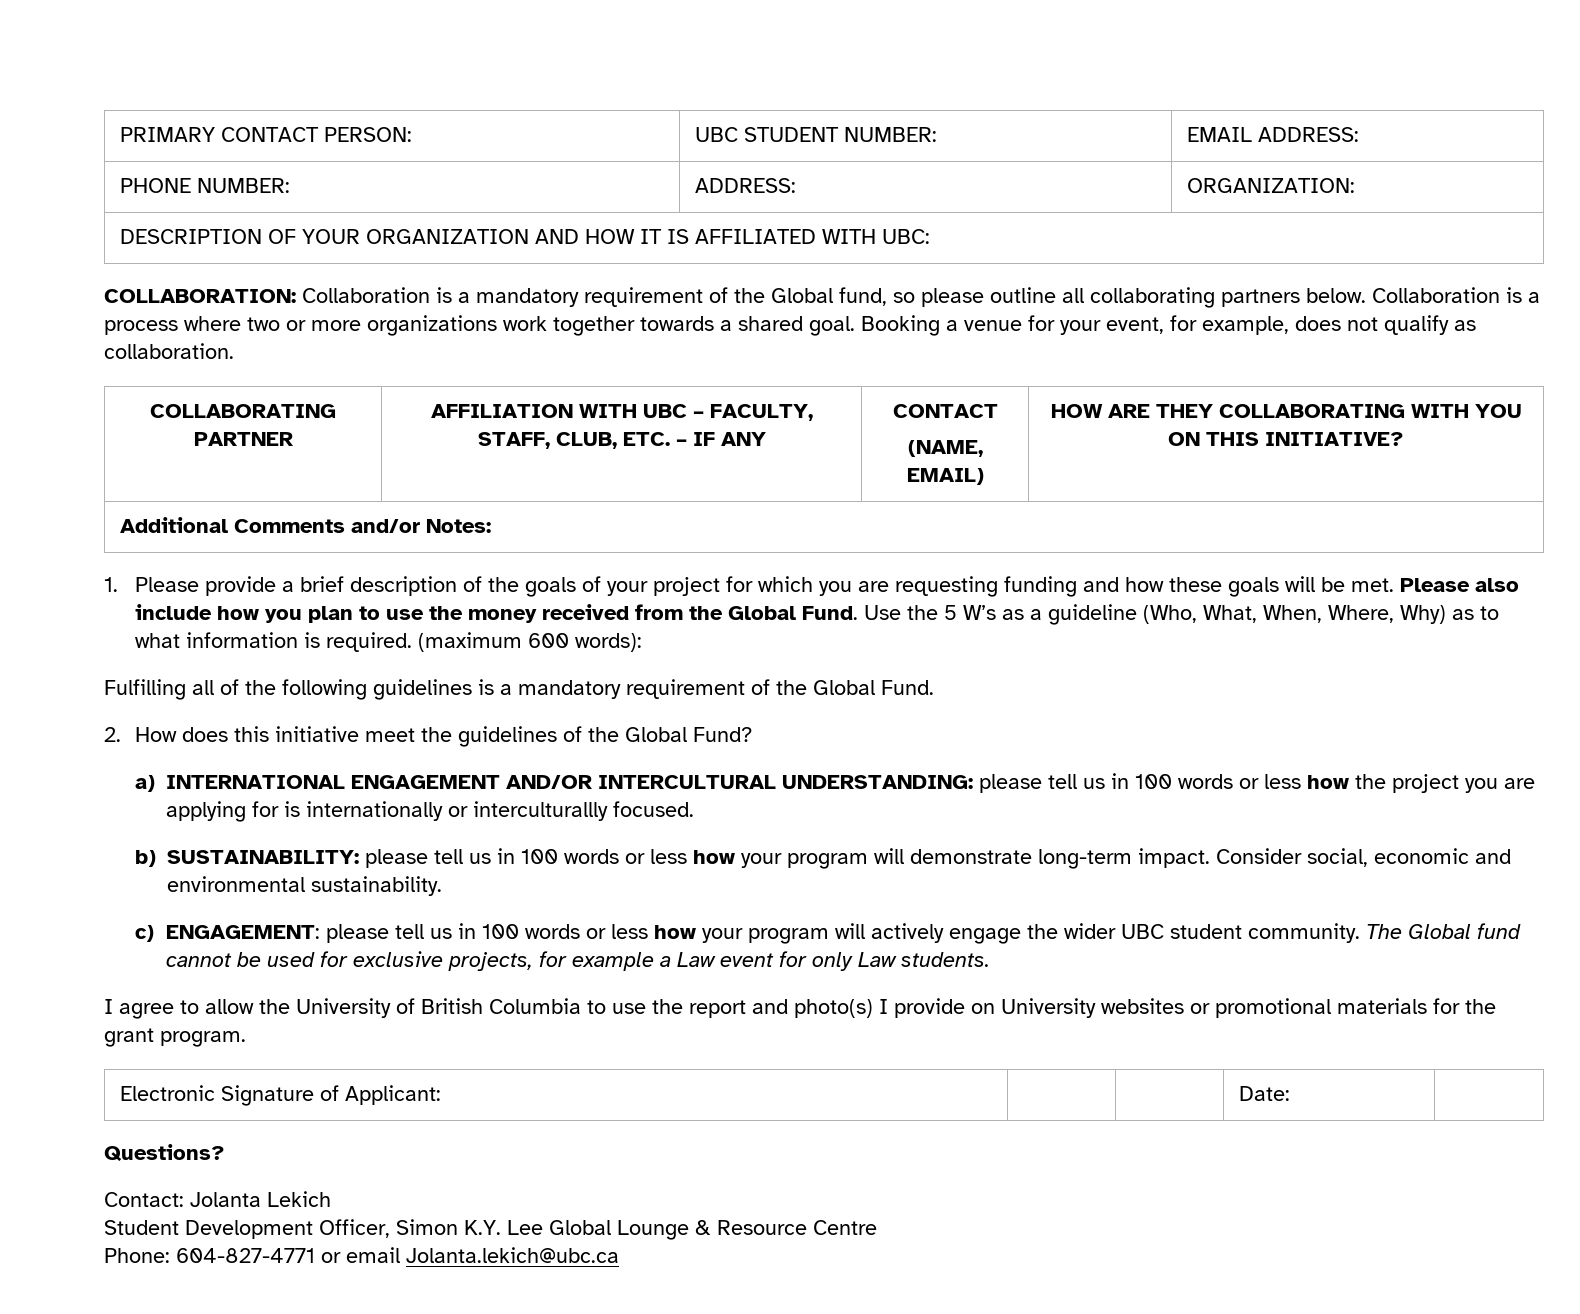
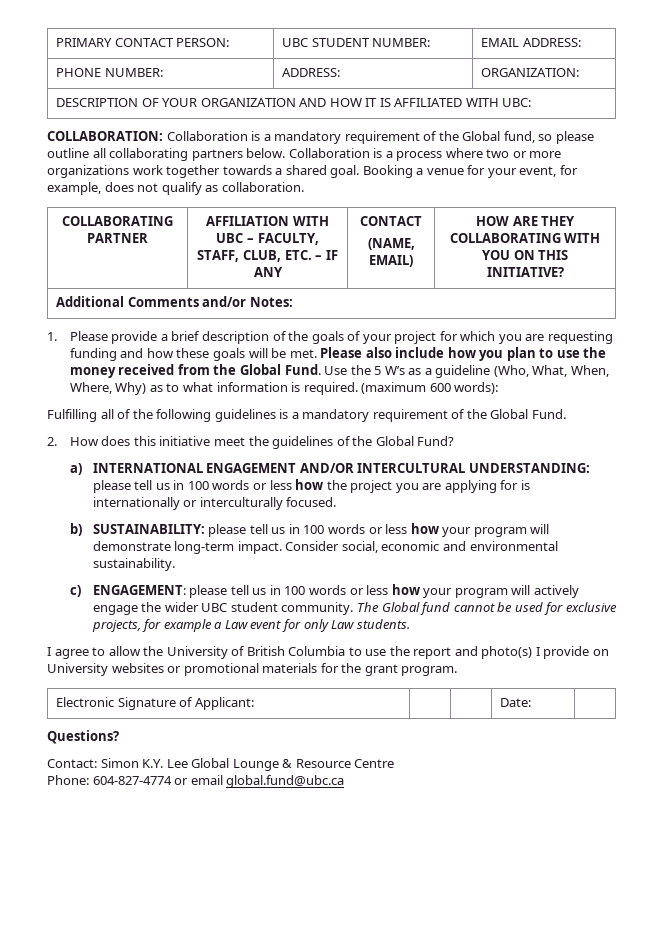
- a) INTERNATIONAL ENGAGEMENT AND/OR INTERCULTURAL UNDERSTANDING: please tell us in 100 words or less how the project you are applying for is internationally or interculturallly focused.
+ a) INTERNATIONAL ENGAGEMENT AND/OR INTERCULTURAL UNDERSTANDING: please tell us in 100 words or less how the project you are applying for is internationally or interculturally focused.
- Contact: Jolanta Lekich
- Student Development Officer, Simon K.Y. Lee Global Lounge & Resource Centre
+ Contact: Simon K.Y. Lee Global Lounge & Resource Centre
- Phone: 604-827-4771 or email Jolanta.lekich@ubc.ca
+ Phone: 604-827-4774 or email global.fund@ubc.ca

